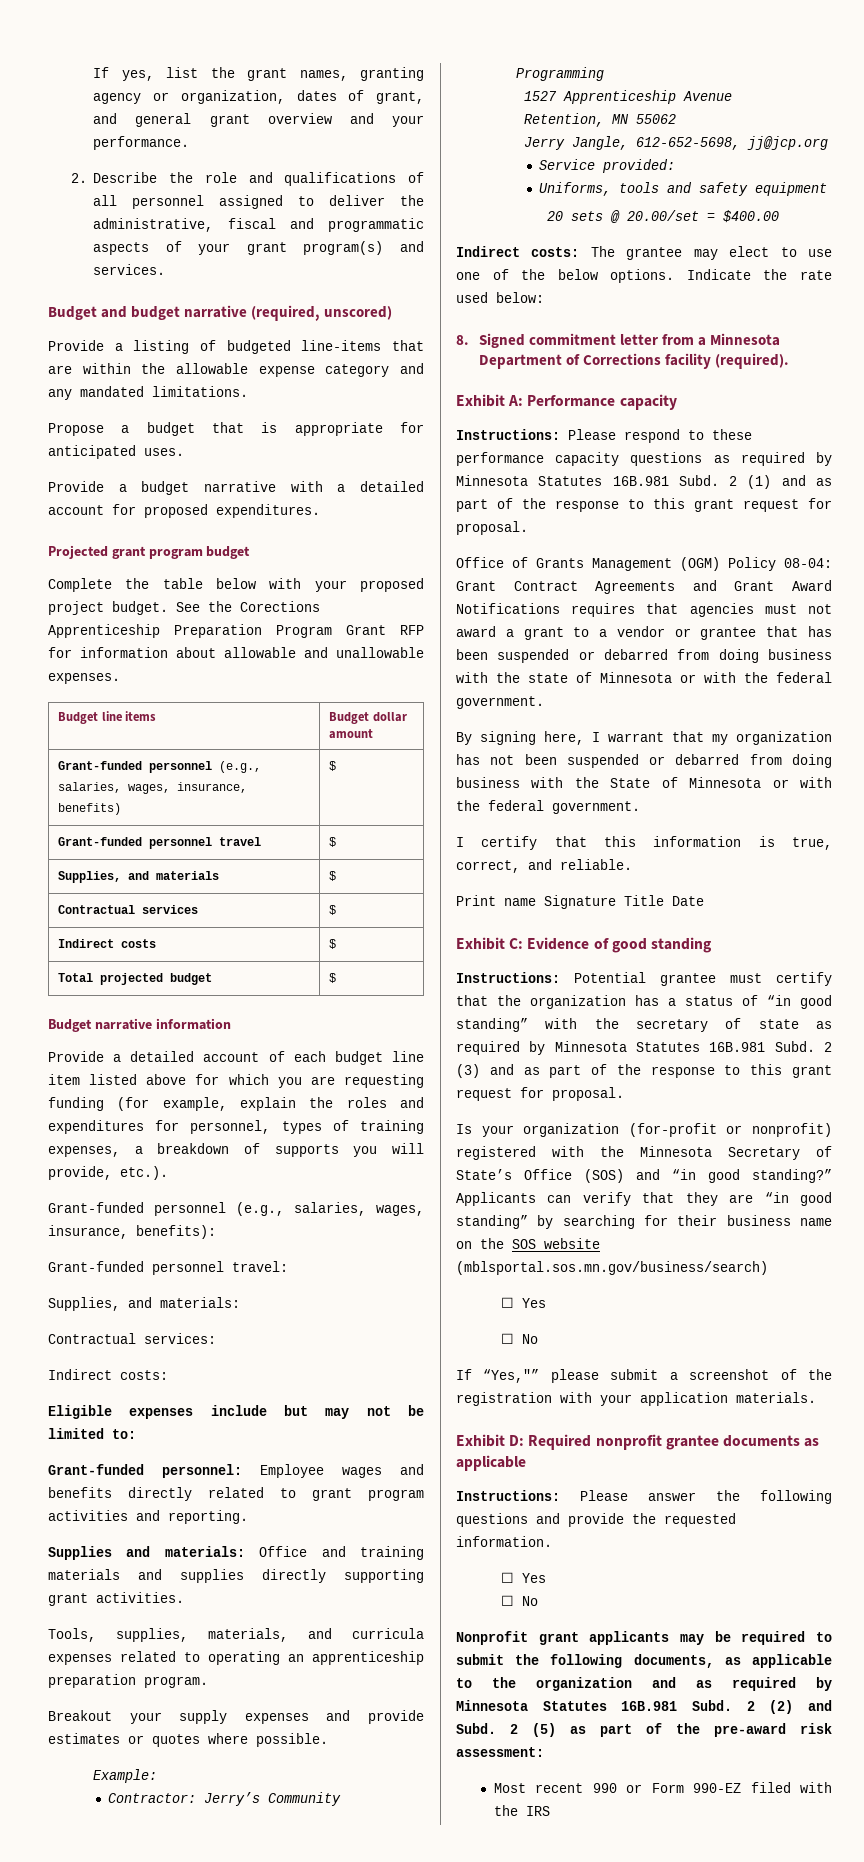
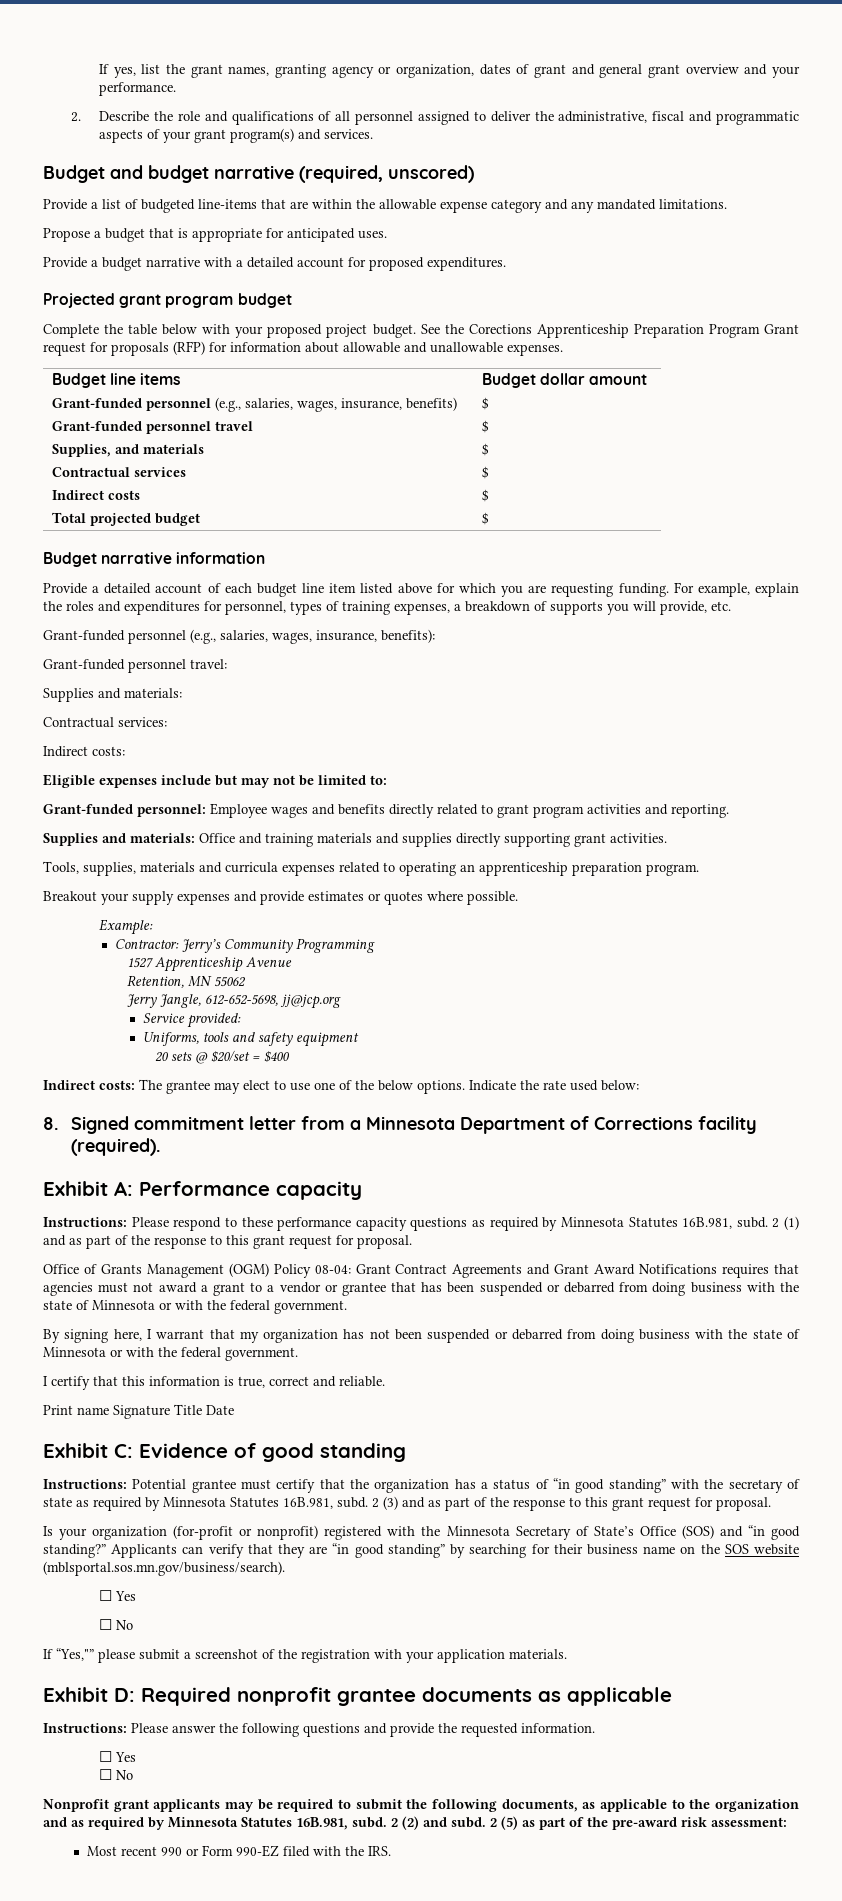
- If yes, list the grant names, granting agency or organization, dates of grant, and general grant overview and your performance.
+ If yes, list the grant names, granting agency or organization, dates of grant and general grant overview and your performance.
- Provide a listing of budgeted line-items that are within the allowable expense category and any mandated limitations.
+ Provide a list of budgeted line-items that are within the allowable expense category and any mandated limitations.
- See the Corections Apprenticeship Preparation Program Grant RFP for information about allowable and unallowable expenses.
+ See the Corections Apprenticeship Preparation Program Grant request for proposals (RFP) for information about allowable and unallowable expenses.
- Provide a detailed account of each budget line item listed above for which you are requesting funding (for example, explain the roles and expenditures for personnel, types of training expenses, a breakdown of supports you will provide, etc.).
+ Provide a detailed account of each budget line item listed above for which you are requesting funding. For example, explain the roles and expenditures for personnel, types of training expenses, a breakdown of supports you will provide, etc.
  Grant-funded personnel travel:
- Supplies, and materials:
+ Supplies and materials:
- Tools, supplies, materials, and curricula expenses related to operating an apprenticeship preparation program.
+ Tools, supplies, materials and curricula expenses related to operating an apprenticeship preparation program.
- 20 sets @ 20.00/set = $400.00
+ 20 sets @ $20/set = $400
- Instructions: Please respond to these performance capacity questions as required by Minnesota Statutes 16B.981 Subd.
+ Instructions: Please respond to these performance capacity questions as required by Minnesota Statutes 16B.981, subd.
- By signing here, I warrant that my organization has not been suspended or debarred from doing business with the State of Minnesota or with the federal government.
+ By signing here, I warrant that my organization has not been suspended or debarred from doing business with the state of Minnesota or with the federal government.
- I certify that this information is true, correct, and reliable.
+ I certify that this information is true, correct and reliable.
- Instructions: Potential grantee must certify that the organization has a status of “in good standing” with the secretary of state as required by Minnesota Statutes 16B.981 Subd.
+ Instructions: Potential grantee must certify that the organization has a status of “in good standing” with the secretary of state as required by Minnesota Statutes 16B.981, subd.
- Applicants can verify that they are “in good standing” by searching for their business name on the SOS website (mblsportal.sos.mn.gov/business/search)
+ Applicants can verify that they are “in good standing” by searching for their business name on the SOS website (mblsportal.sos.mn.gov/business/search).
- Nonprofit grant applicants may be required to submit the following documents, as applicable to the organization and as required by Minnesota Statutes 16B.981 Subd.
+ Nonprofit grant applicants may be required to submit the following documents, as applicable to the organization and as required by Minnesota Statutes 16B.981, subd.
- 2 (2) and Subd.
+ 2 (2) and subd.
- Most recent 990 or Form 990-EZ filed with the IRS
+ Most recent 990 or Form 990-EZ filed with the IRS.

